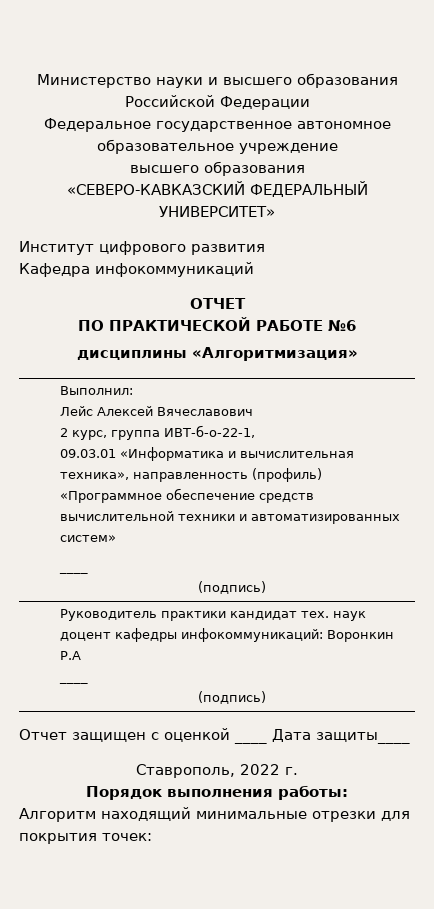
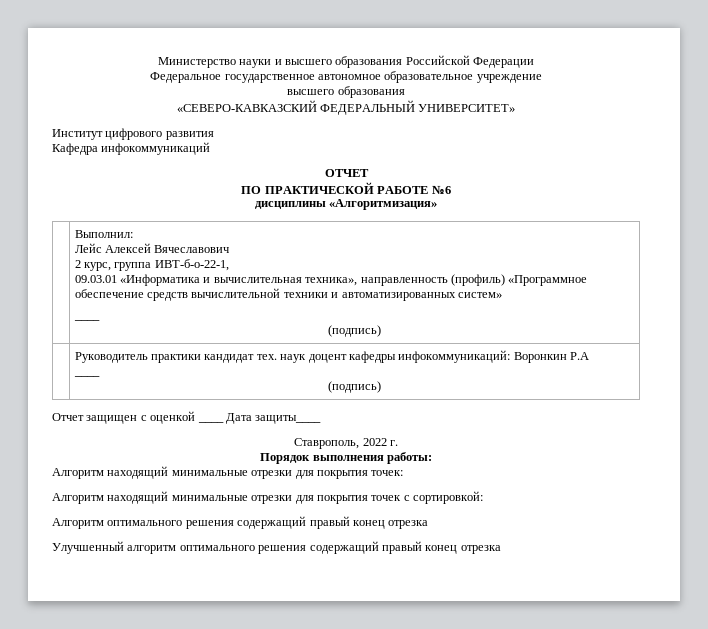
+ Алгоритм находящий минимальные отрезки для покрытия точек c сортировкой:
+ Алгоритм оптимального решения содержащий правый конец отрезка
+ Улучшенный алгоритм оптимального решения содержащий правый конец отрезка

